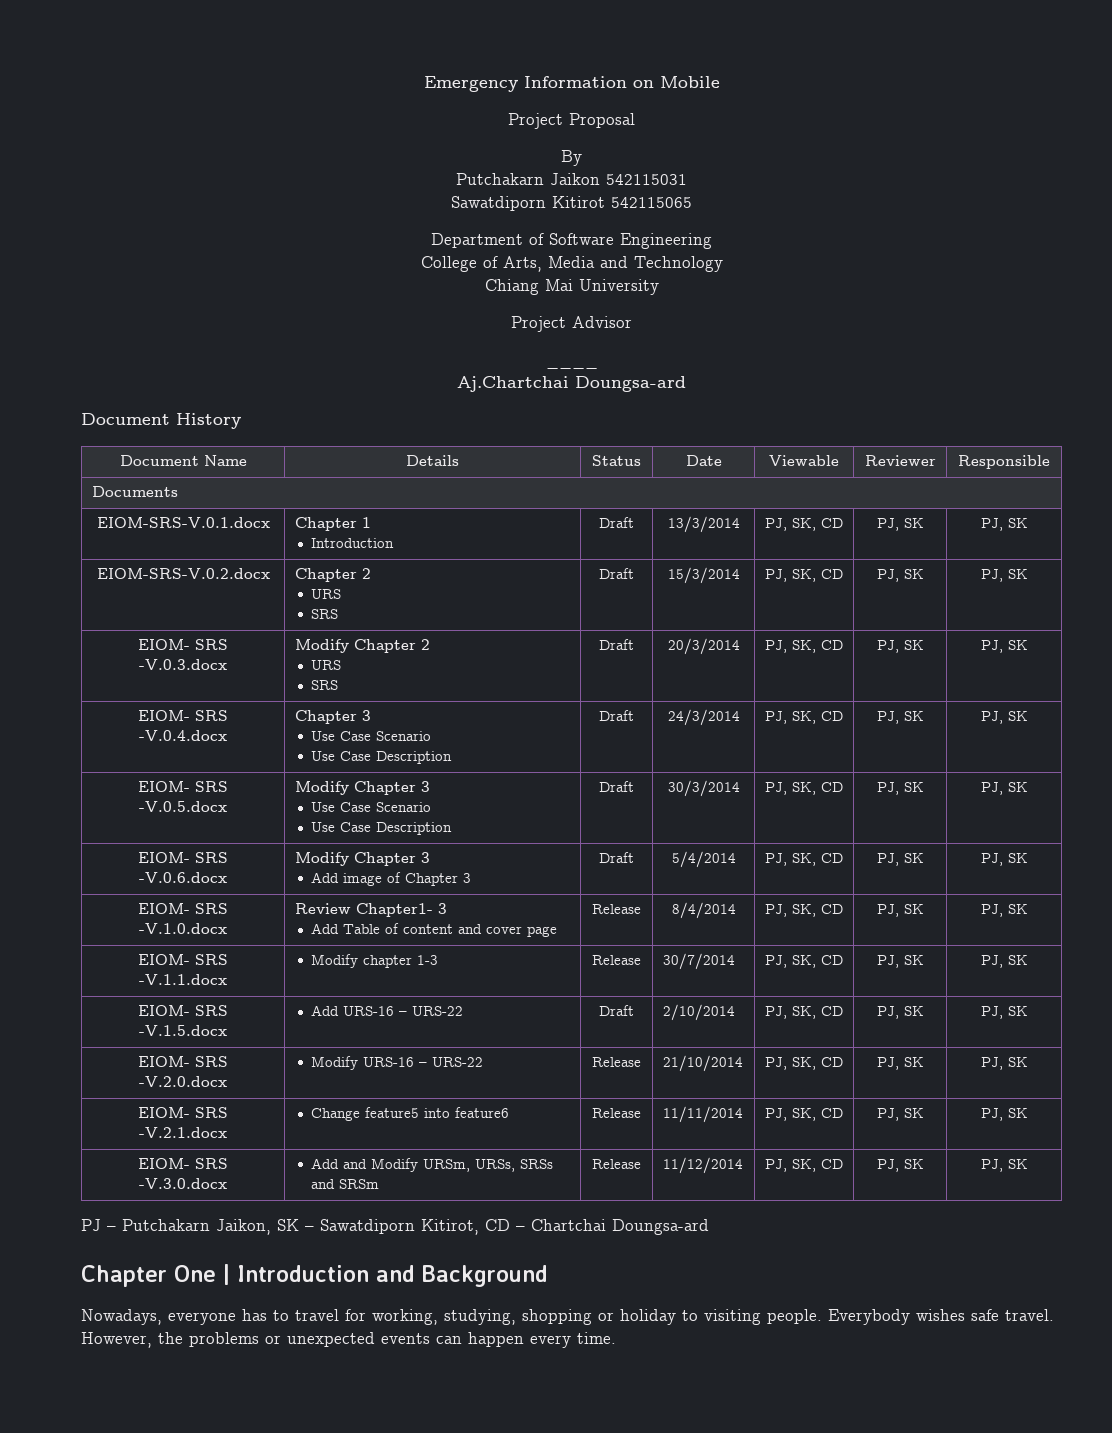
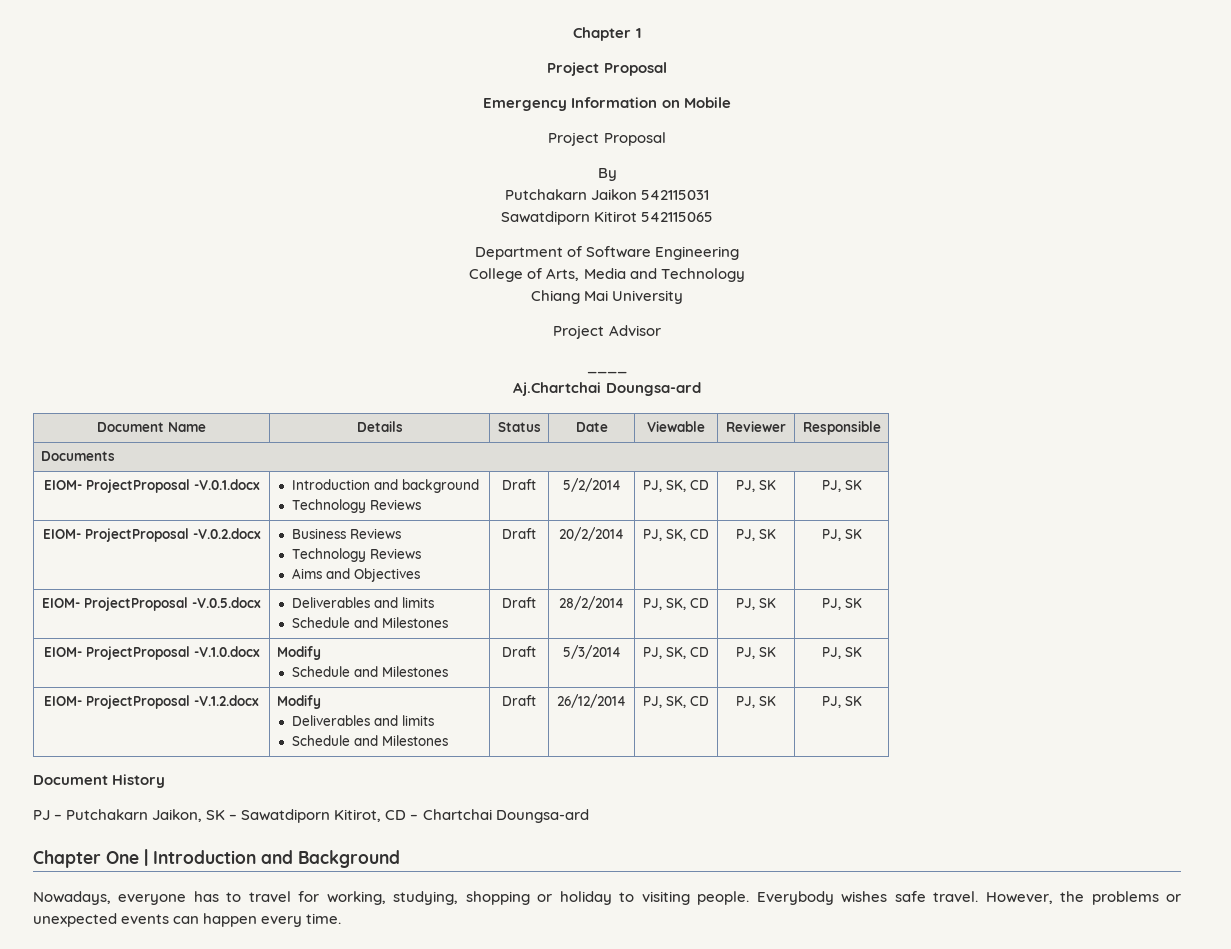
+ Chapter 1
+ Project Proposal
- Document History
- EIOM-SRS-V.0.1.docx | Chapter 1
- Introduction | Draft | 13/3/2014 | PJ, SK, CD | PJ, SK | PJ, SK
- EIOM-SRS-V.0.2.docx | Chapter 2
- URS
- SRS | Draft | 15/3/2014 | PJ, SK, CD | PJ, SK | PJ, SK
- EIOM- SRS -V.0.3.docx | Modify Chapter 2
- URS
- SRS | Draft | 20/3/2014 | PJ, SK, CD | PJ, SK | PJ, SK
- EIOM- SRS -V.0.4.docx | Chapter 3
- Use Case Scenario
- Use Case Description | Draft | 24/3/2014 | PJ, SK, CD | PJ, SK | PJ, SK
- EIOM- SRS -V.0.5.docx | Modify Chapter 3
- Use Case Scenario
- Use Case Description | Draft | 30/3/2014 | PJ, SK, CD | PJ, SK | PJ, SK
- EIOM- SRS -V.0.6.docx | Modify Chapter 3
- Add image of Chapter 3 | Draft | 5/4/2014 | PJ, SK, CD | PJ, SK | PJ, SK
- EIOM- SRS -V.1.0.docx | Review Chapter1- 3
- Add Table of content and cover page | Release | 8/4/2014 | PJ, SK, CD | PJ, SK | PJ, SK
- EIOM- SRS -V.1.1.docx | Modify chapter 1-3 | Release | 30/7/2014 | PJ, SK, CD | PJ, SK | PJ, SK
- EIOM- SRS -V.1.5.docx | Add URS-16 – URS-22 | Draft | 2/10/2014 | PJ, SK, CD | PJ, SK | PJ, SK
- EIOM- SRS -V.2.0.docx | Modify URS-16 – URS-22 | Release | 21/10/2014 | PJ, SK, CD | PJ, SK | PJ, SK
- EIOM- SRS -V.2.1.docx | Change feature5 into feature6 | Release | 11/11/2014 | PJ, SK, CD | PJ, SK | PJ, SK
- EIOM- SRS -V.3.0.docx | Add and Modify URSm, URSs, SRSs and SRSm | Release | 11/12/2014 | PJ, SK, CD | PJ, SK | PJ, SK
+ EIOM- ProjectProposal -V.0.1.docx | Introduction and background
+ Technology Reviews | Draft | 5/2/2014 | PJ, SK, CD | PJ, SK | PJ, SK
+ EIOM- ProjectProposal -V.0.2.docx | Business Reviews
+ Technology Reviews
+ Aims and Objectives | Draft | 20/2/2014 | PJ, SK, CD | PJ, SK | PJ, SK
+ EIOM- ProjectProposal -V.0.5.docx | Deliverables and limits
+ Schedule and Milestones | Draft | 28/2/2014 | PJ, SK, CD | PJ, SK | PJ, SK
+ EIOM- ProjectProposal -V.1.0.docx | Modify
+ Schedule and Milestones | Draft | 5/3/2014 | PJ, SK, CD | PJ, SK | PJ, SK
+ EIOM- ProjectProposal -V.1.2.docx | Modify
+ Deliverables and limits
+ Schedule and Milestones | Draft | 26/12/2014 | PJ, SK, CD | PJ, SK | PJ, SK
+ Document History

